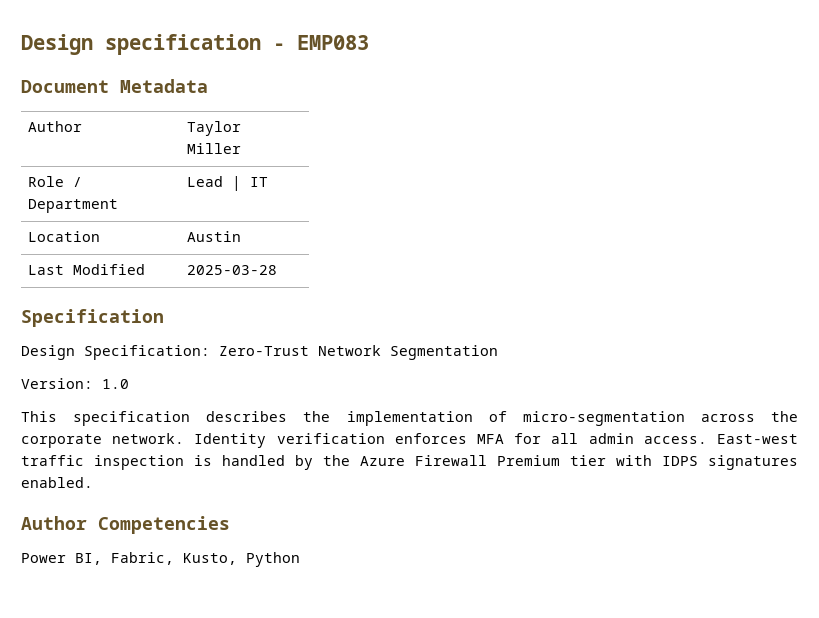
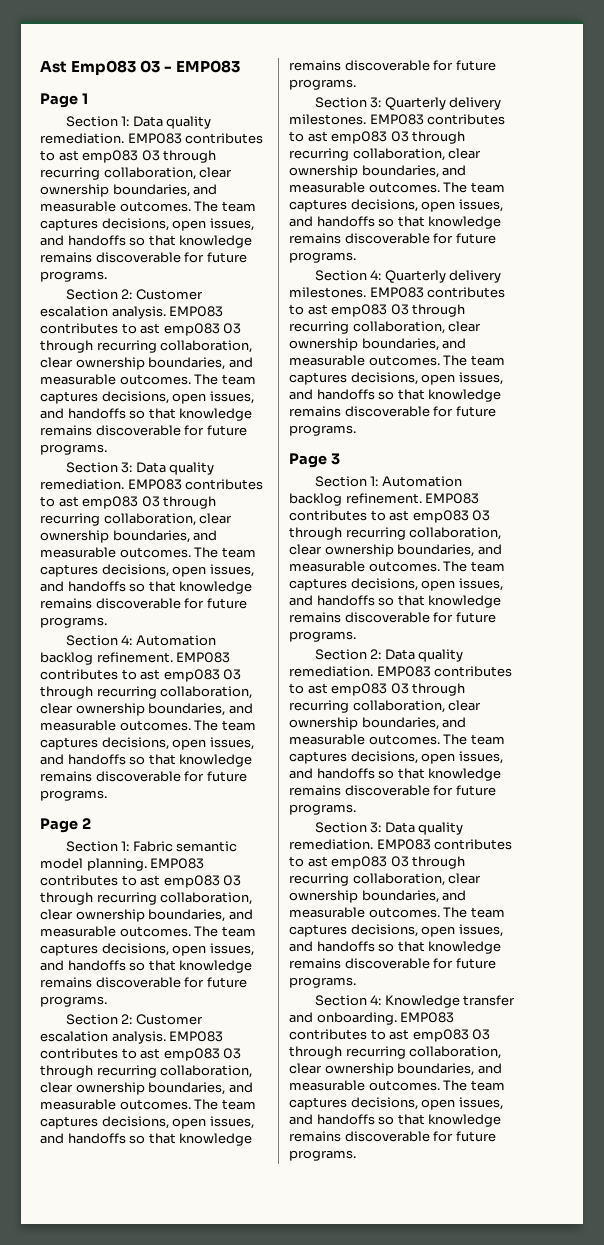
- Design specification - EMP083
+ Ast Emp083 03 - EMP083
- Document Metadata
- Author | Taylor Miller
- Role / Department | Lead | IT
- Location | Austin
- Last Modified | 2025-03-28
- Specification
- Design Specification: Zero-Trust Network Segmentation
- Version: 1.0
- This specification describes the implementation of micro-segmentation across the corporate network. Identity verification enforces MFA for all admin access. East-west traffic inspection is handled by the Azure Firewall Premium tier with IDPS signatures enabled.
- Author Competencies
- Power BI, Fabric, Kusto, Python
+ Page 1
+ Section 1: Data quality remediation. EMP083 contributes to ast emp083 03 through recurring collaboration, clear ownership boundaries, and measurable outcomes. The team captures decisions, open issues, and handoffs so that knowledge remains discoverable for future programs.
+ Section 2: Customer escalation analysis. EMP083 contributes to ast emp083 03 through recurring collaboration, clear ownership boundaries, and measurable outcomes. The team captures decisions, open issues, and handoffs so that knowledge remains discoverable for future programs.
+ Section 3: Data quality remediation. EMP083 contributes to ast emp083 03 through recurring collaboration, clear ownership boundaries, and measurable outcomes. The team captures decisions, open issues, and handoffs so that knowledge remains discoverable for future programs.
+ Section 4: Automation backlog refinement. EMP083 contributes to ast emp083 03 through recurring collaboration, clear ownership boundaries, and measurable outcomes. The team captures decisions, open issues, and handoffs so that knowledge remains discoverable for future programs.
+ Page 2
+ Section 1: Fabric semantic model planning. EMP083 contributes to ast emp083 03 through recurring collaboration, clear ownership boundaries, and measurable outcomes. The team captures decisions, open issues, and handoffs so that knowledge remains discoverable for future programs.
+ Section 2: Customer escalation analysis. EMP083 contributes to ast emp083 03 through recurring collaboration, clear ownership boundaries, and measurable outcomes. The team captures decisions, open issues, and handoffs so that knowledge remains discoverable for future programs.
+ Section 3: Quarterly delivery milestones. EMP083 contributes to ast emp083 03 through recurring collaboration, clear ownership boundaries, and measurable outcomes. The team captures decisions, open issues, and handoffs so that knowledge remains discoverable for future programs.
+ Section 4: Quarterly delivery milestones. EMP083 contributes to ast emp083 03 through recurring collaboration, clear ownership boundaries, and measurable outcomes. The team captures decisions, open issues, and handoffs so that knowledge remains discoverable for future programs.
+ Page 3
+ Section 1: Automation backlog refinement. EMP083 contributes to ast emp083 03 through recurring collaboration, clear ownership boundaries, and measurable outcomes. The team captures decisions, open issues, and handoffs so that knowledge remains discoverable for future programs.
+ Section 2: Data quality remediation. EMP083 contributes to ast emp083 03 through recurring collaboration, clear ownership boundaries, and measurable outcomes. The team captures decisions, open issues, and handoffs so that knowledge remains discoverable for future programs.
+ Section 3: Data quality remediation. EMP083 contributes to ast emp083 03 through recurring collaboration, clear ownership boundaries, and measurable outcomes. The team captures decisions, open issues, and handoffs so that knowledge remains discoverable for future programs.
+ Section 4: Knowledge transfer and onboarding. EMP083 contributes to ast emp083 03 through recurring collaboration, clear ownership boundaries, and measurable outcomes. The team captures decisions, open issues, and handoffs so that knowledge remains discoverable for future programs.

